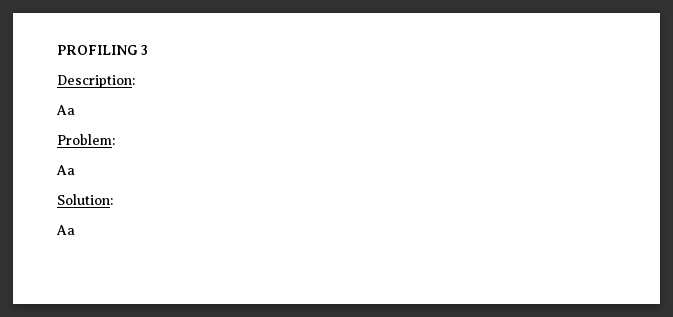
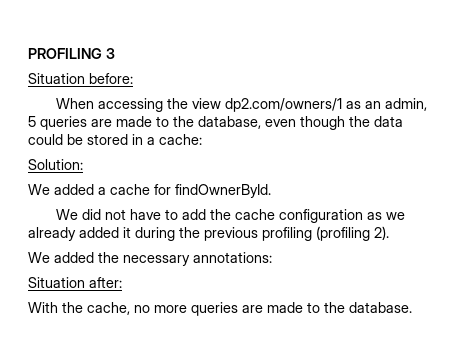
- Description:
- Aa
- Problem:
- Aa
+ Situation before:
+ When accessing the view dp2.com/owners/1 as an admin, 5 queries are made to the database, even though the data could be stored in a cache:
  Solution:
- Aa
+ We added a cache for findOwnerById.
+ We did not have to add the cache configuration as we already added it during the previous profiling (profiling 2).
+ We added the necessary annotations:
+ Situation after:
+ With the cache, no more queries are made to the database.

